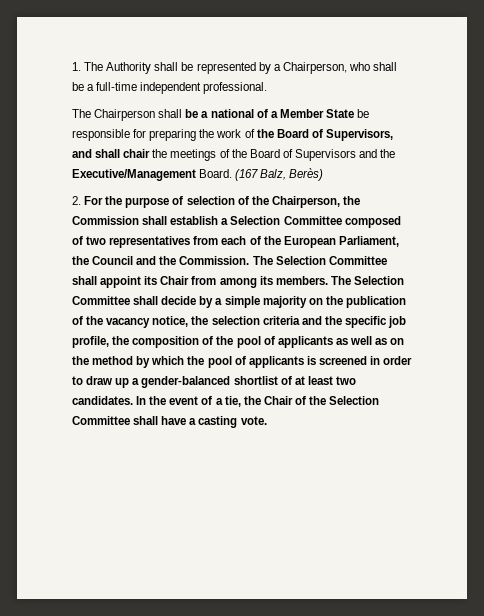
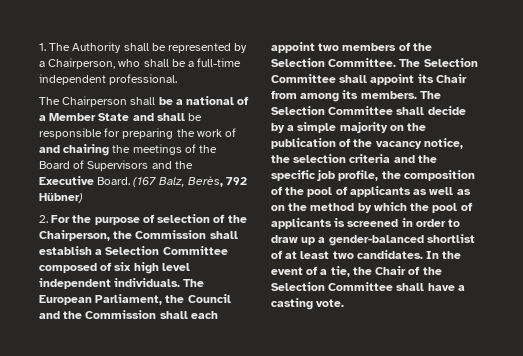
- The Chairperson shall be a national of a Member State be responsible for preparing the work of the Board of Supervisors, and shall chair the meetings of the Board of Supervisors and the Executive/Management Board.
+ The Chairperson shall be a national of a Member State and shall be responsible for preparing the work of and chairing the meetings of the Board of Supervisors and the Executive Board.
- (167 Balz, Berès)
+ (167 Balz, Berès, 792 Hübner)
- 2. For the purpose of selection of the Chairperson, the Commission shall establish a Selection Committee composed of two representatives from each of the European Parliament, the Council and the Commission.
+ 2. For the purpose of selection of the Chairperson, the Commission shall establish a Selection Committee composed of six high level independent individuals. The European Parliament, the Council and the Commission shall each appoint two members of the Selection Committee.

